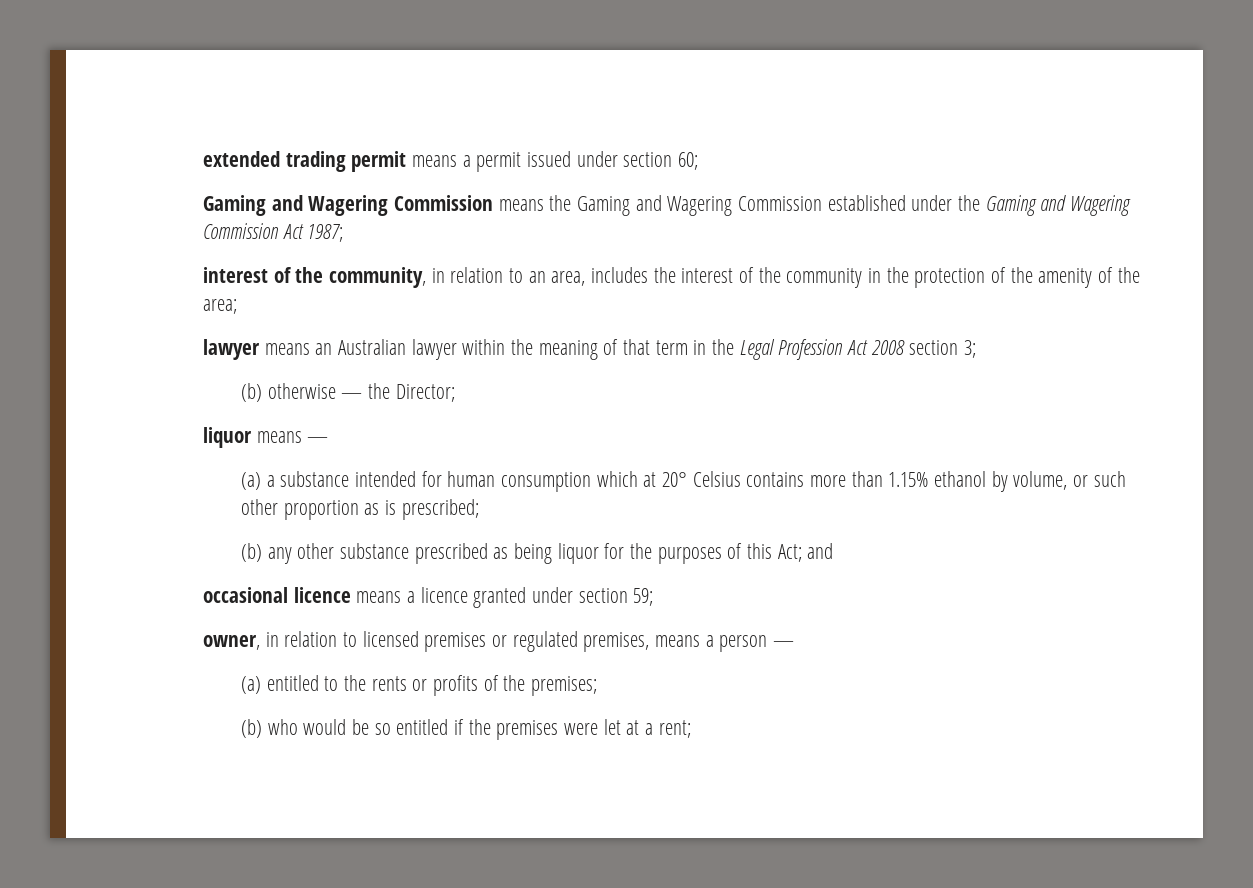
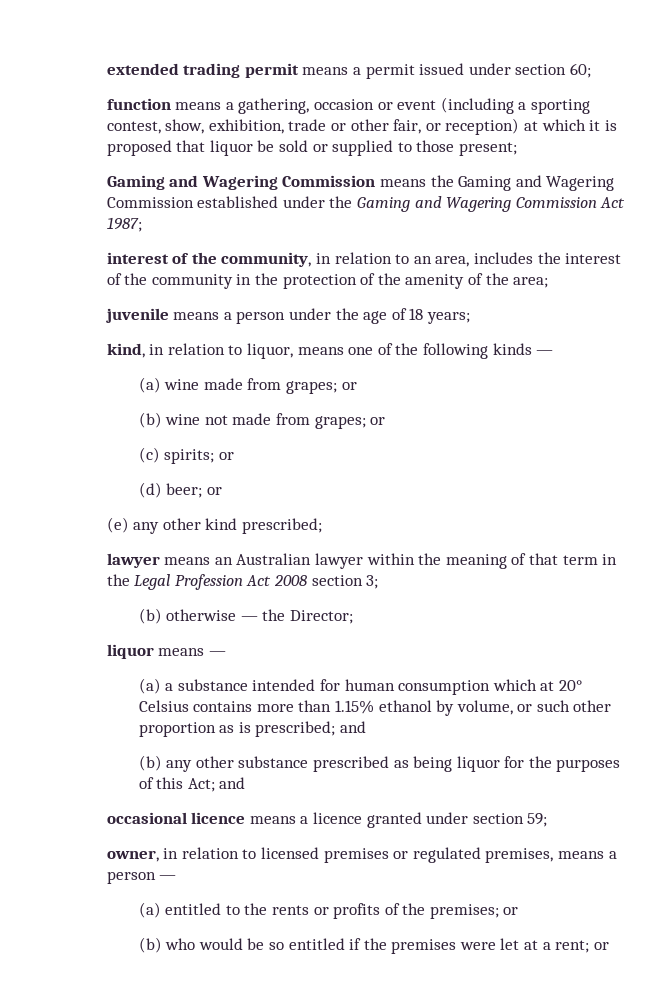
+ function means a gathering, occasion or event (including a sporting contest, show, exhibition, trade or other fair, or reception) at which it is proposed that liquor be sold or supplied to those present;
+ juvenile means a person under the age of 18 years;
+ kind, in relation to liquor, means one of the following kinds —
+ (a) wine made from grapes; or
+ (b) wine not made from grapes; or
+ (c) spirits; or
+ (d) beer; or
+ (e) any other kind prescribed;
- (a) a substance intended for human consumption which at 20° Celsius contains more than 1.15% ethanol by volume, or such other proportion as is prescribed;
+ (a) a substance intended for human consumption which at 20° Celsius contains more than 1.15% ethanol by volume, or such other proportion as is prescribed; and
- (a) entitled to the rents or profits of the premises;
+ (a) entitled to the rents or profits of the premises; or
- (b) who would be so entitled if the premises were let at a rent;
+ (b) who would be so entitled if the premises were let at a rent; or

